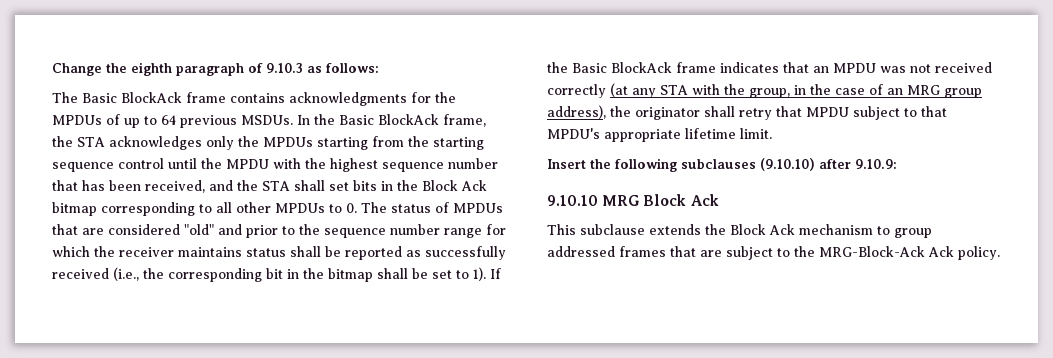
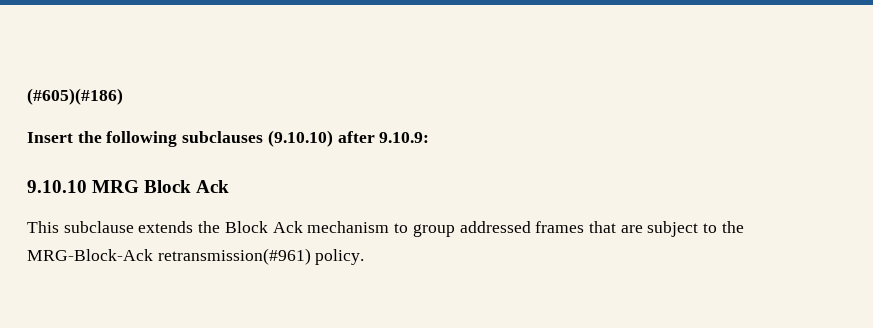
- Change the eighth paragraph of 9.10.3 as follows:
- The Basic BlockAck frame contains acknowledgments for the MPDUs of up to 64 previous MSDUs. In the Basic BlockAck frame, the STA acknowledges only the MPDUs starting from the starting sequence control until the MPDU with the highest sequence number that has been received, and the STA shall set bits in the Block Ack bitmap corresponding to all other MPDUs to 0. The status of MPDUs that are considered "old" and prior to the sequence number range for which the receiver maintains status shall be reported as successfully received (i.e., the corresponding bit in the bitmap shall be set to 1). If the Basic BlockAck frame indicates that an MPDU was not received correctly (at any STA with the group, in the case of an MRG group address), the originator shall retry that MPDU subject to that MPDU's appropriate lifetime limit.
+ (#605)(#186)
- This subclause extends the Block Ack mechanism to group addressed frames that are subject to the MRG-Block-Ack Ack policy.
+ This subclause extends the Block Ack mechanism to group addressed frames that are subject to the MRG-Block-Ack retransmission(#961) policy.

